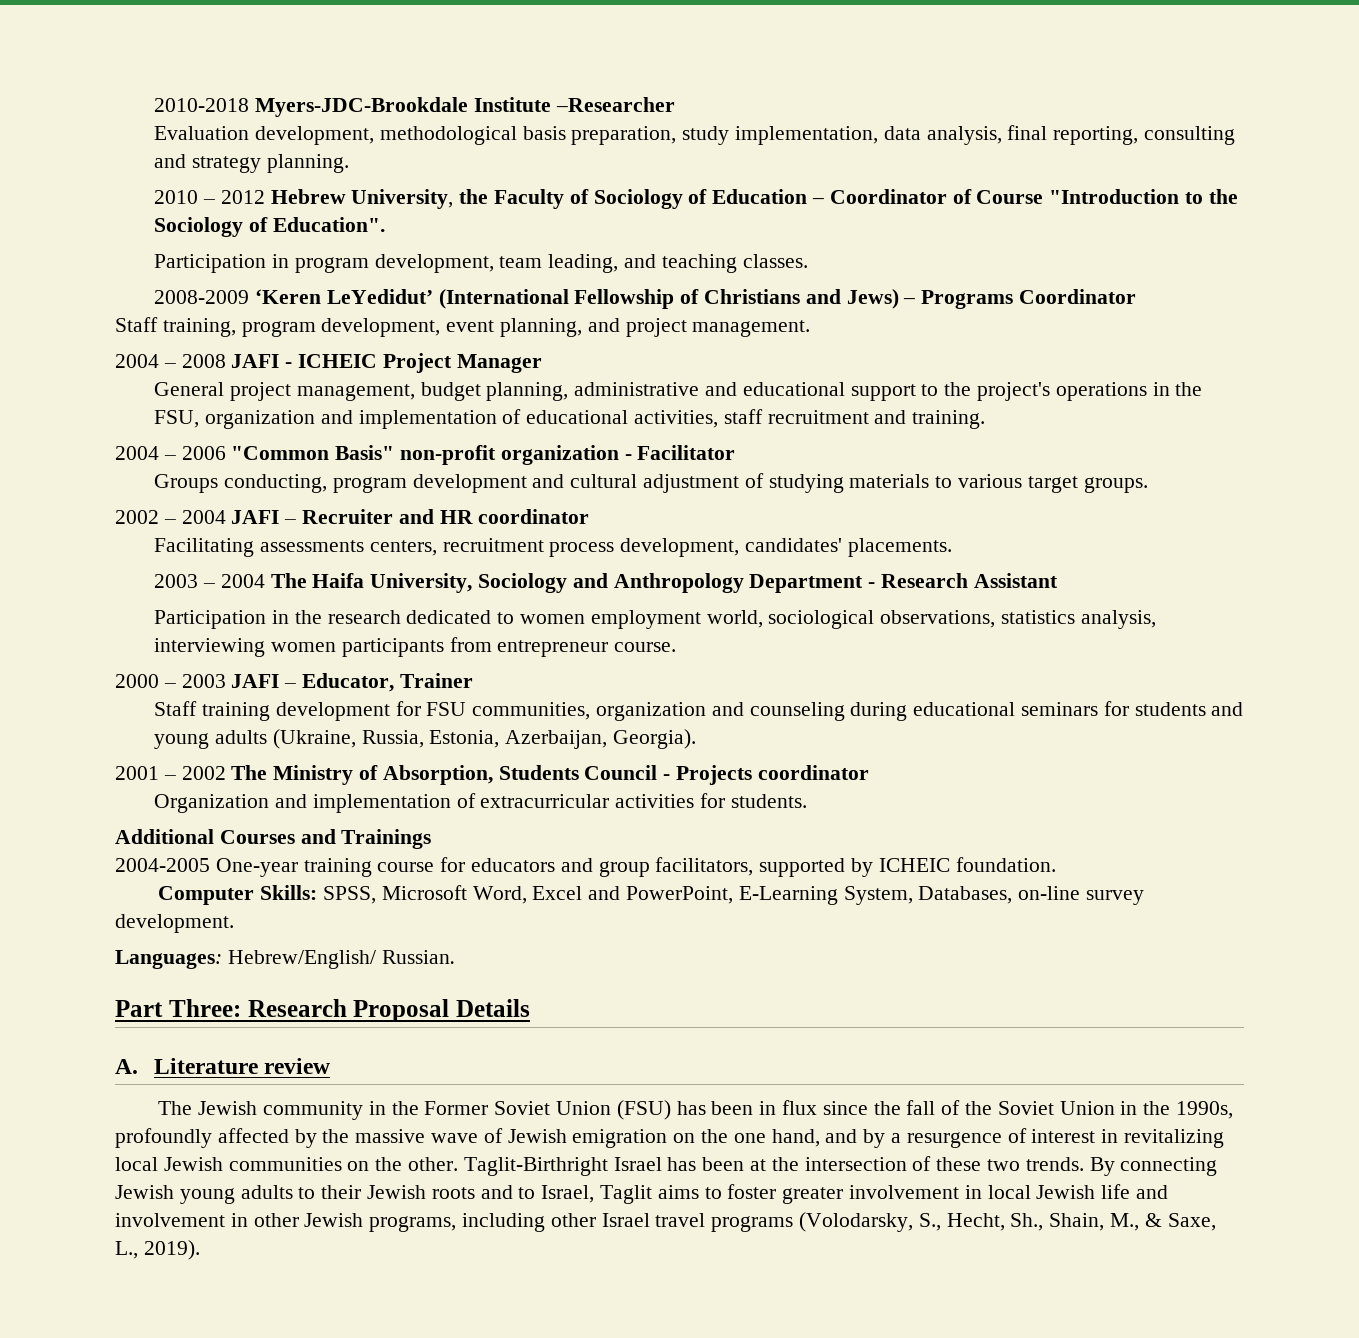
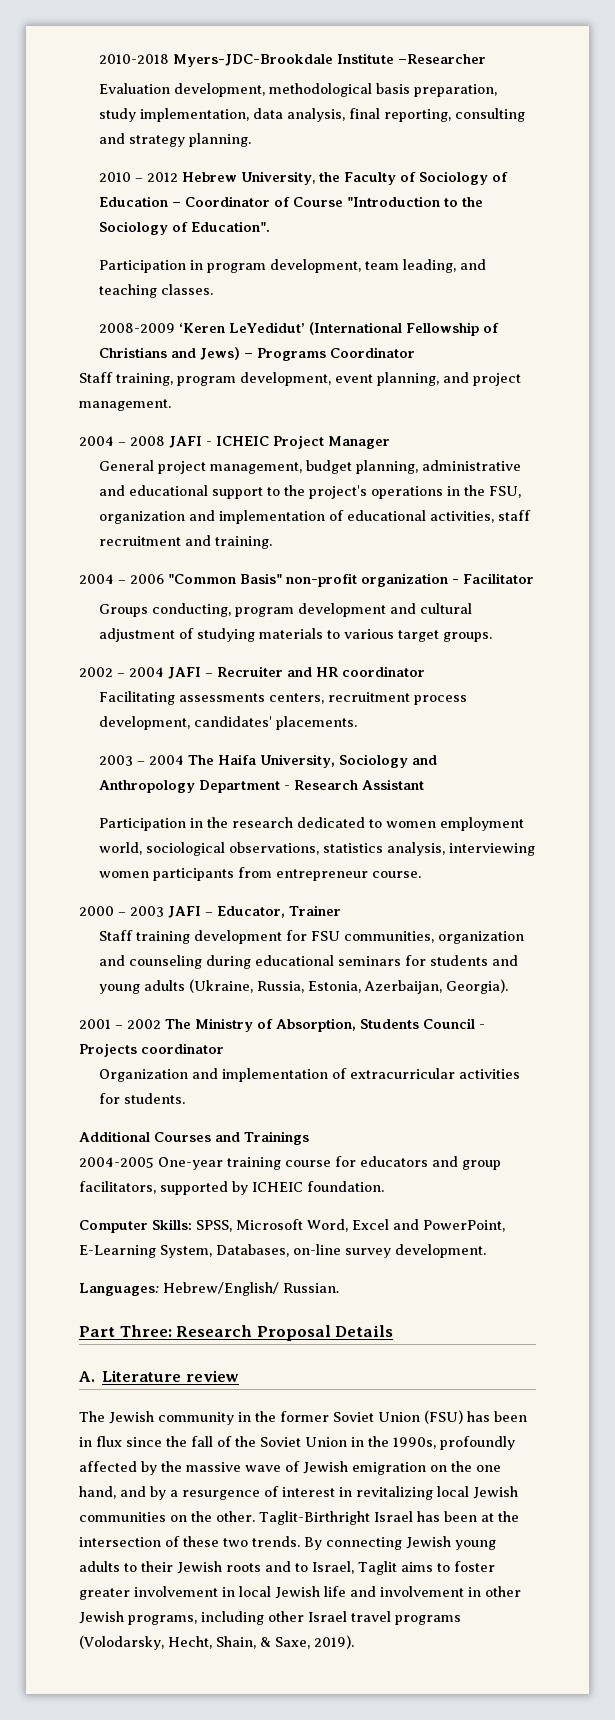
- The Jewish community in the Former Soviet Union (FSU) has been in flux since the fall of the Soviet Union in the 1990s, profoundly affected by the massive wave of Jewish emigration on the one hand, and by a resurgence of interest in revitalizing local Jewish communities on the other.
+ The Jewish community in the former Soviet Union (FSU) has been in flux since the fall of the Soviet Union in the 1990s, profoundly affected by the massive wave of Jewish emigration on the one hand, and by a resurgence of interest in revitalizing local Jewish communities on the other.
- By connecting Jewish young adults to their Jewish roots and to Israel, Taglit aims to foster greater involvement in local Jewish life and involvement in other Jewish programs, including other Israel travel programs (Volodarsky, S., Hecht, Sh., Shain, M., & Saxe, L., 2019).
+ By connecting Jewish young adults to their Jewish roots and to Israel, Taglit aims to foster greater involvement in local Jewish life and involvement in other Jewish programs, including other Israel travel programs (Volodarsky, Hecht, Shain, & Saxe, 2019).

